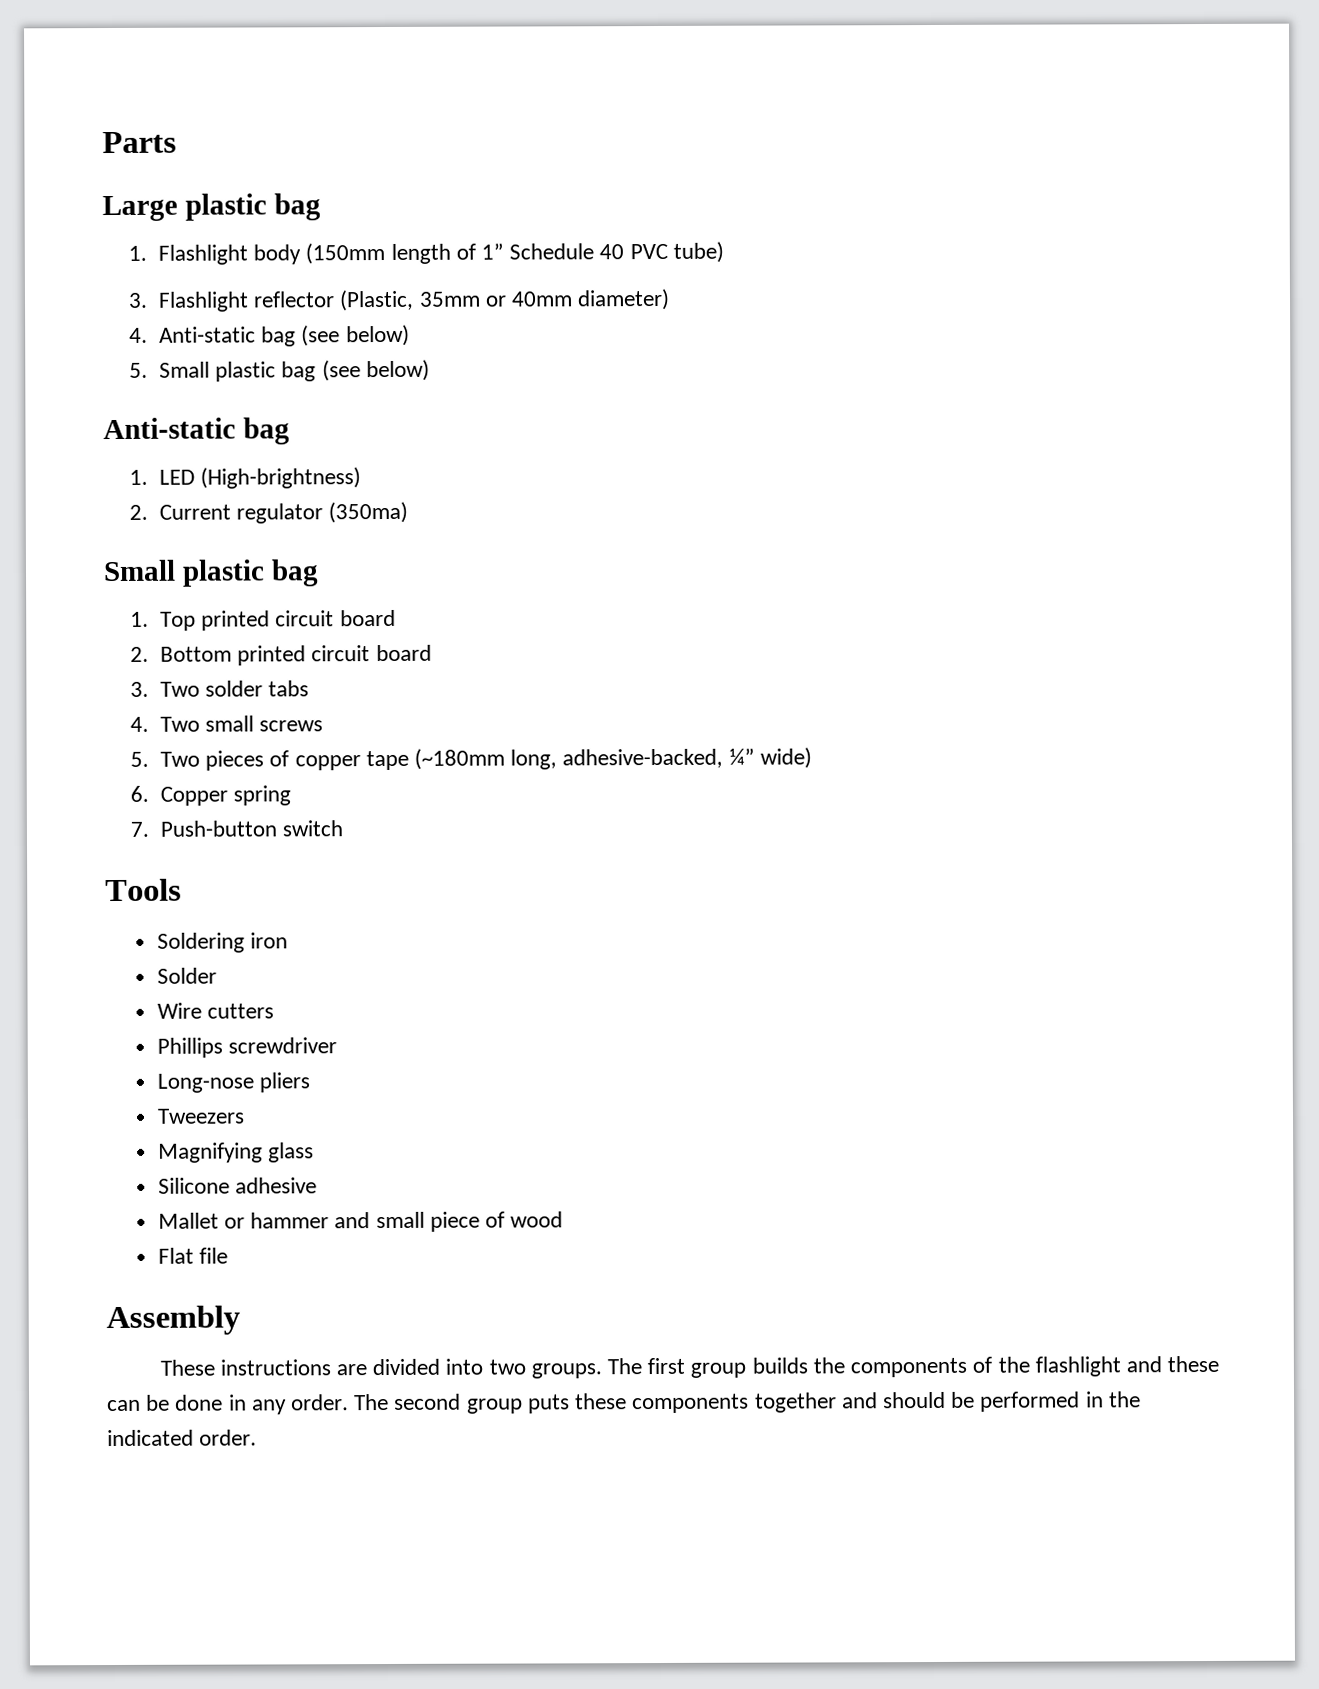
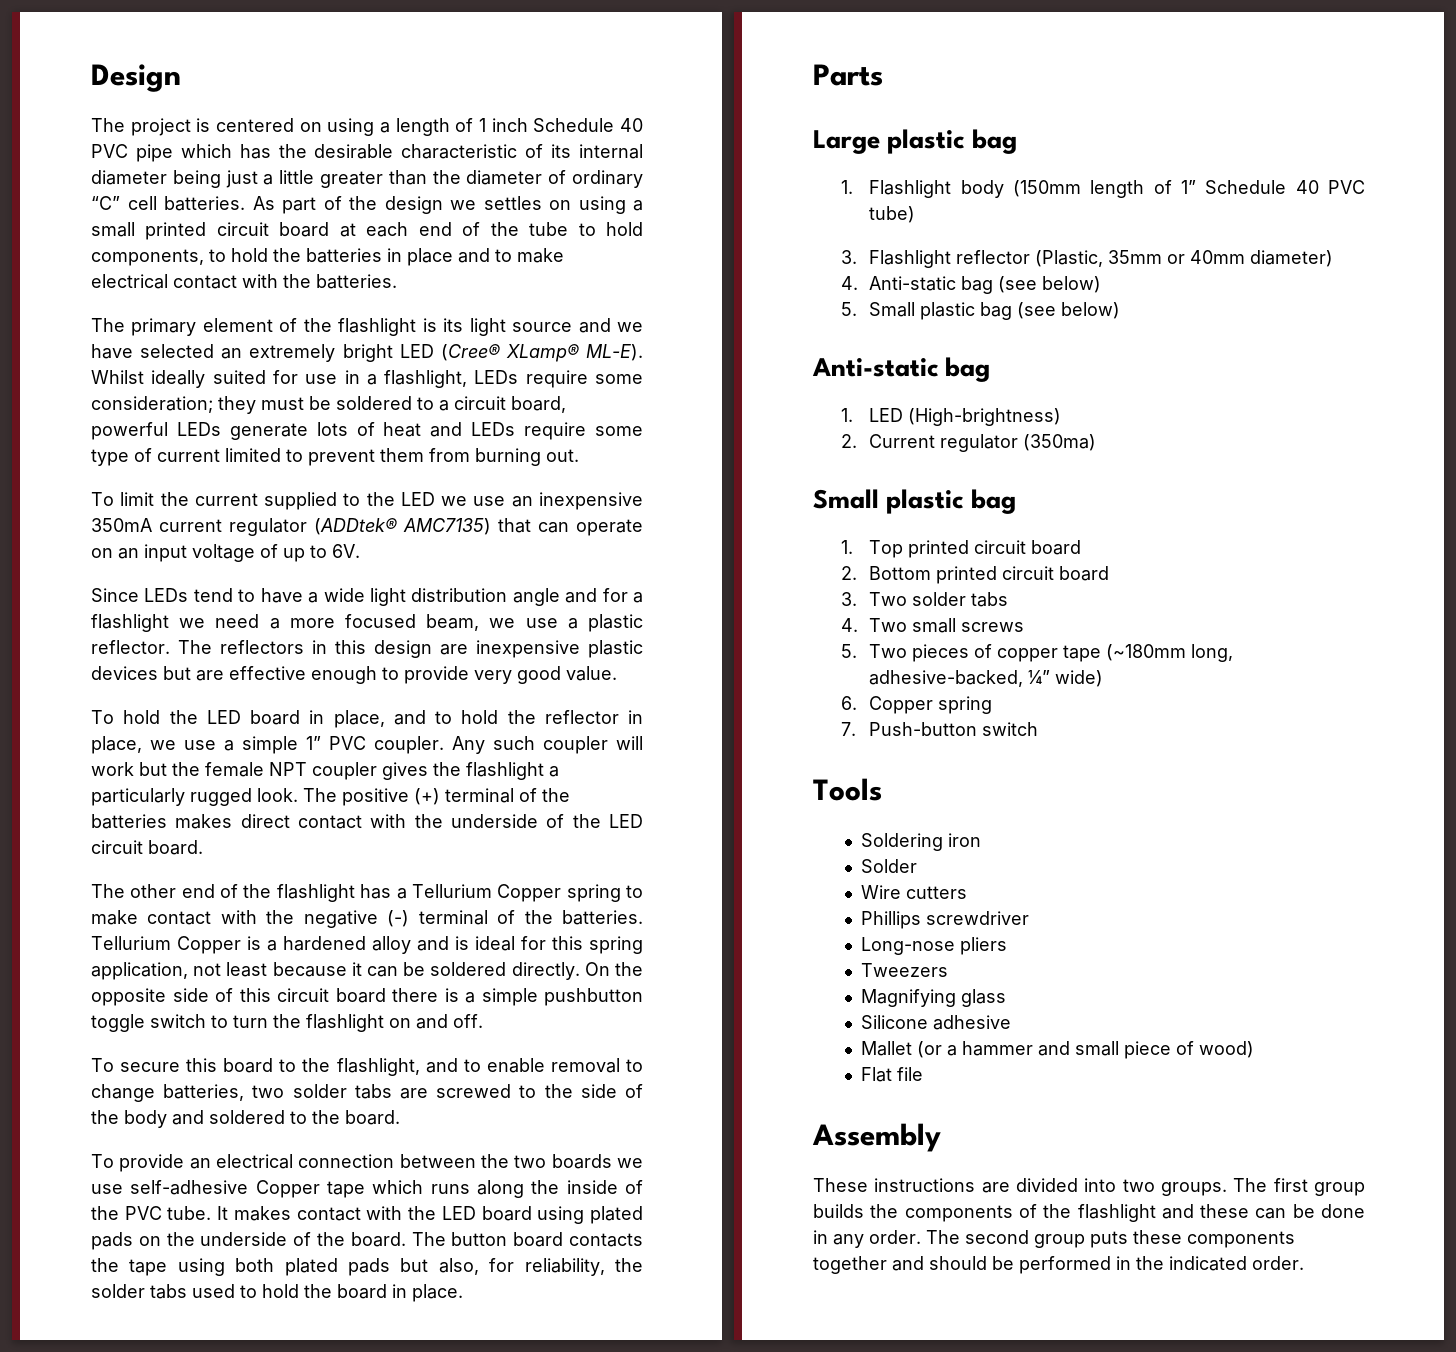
+ Design
+ The project is centered on using a length of 1 inch Schedule 40 PVC pipe which has the desirable characteristic of its internal diameter being just a little greater than the diameter of ordinary “C” cell batteries. As part of the design we settles on using a small printed circuit board at each end of the tube to hold components, to hold the batteries in place and to make electrical contact with the batteries.
+ The primary element of the flashlight is its light source and we have selected an extremely bright LED (Cree® XLamp® ML-E). Whilst ideally suited for use in a flashlight, LEDs require some consideration; they must be soldered to a circuit board, powerful LEDs generate lots of heat and LEDs require some type of current limited to prevent them from burning out.
+ To limit the current supplied to the LED we use an inexpensive 350mA current regulator (ADDtek® AMC7135) that can operate on an input voltage of up to 6V.
+ Since LEDs tend to have a wide light distribution angle and for a flashlight we need a more focused beam, we use a plastic reflector. The reflectors in this design are inexpensive plastic devices but are effective enough to provide very good value.
+ To hold the LED board in place, and to hold the reflector in place, we use a simple 1” PVC coupler. Any such coupler will work but the female NPT coupler gives the flashlight a particularly rugged look. The positive (+) terminal of the batteries makes direct contact with the underside of the LED circuit board.
+ The other end of the flashlight has a Tellurium Copper spring to make contact with the negative (-) terminal of the batteries. Tellurium Copper is a hardened alloy and is ideal for this spring application, not least because it can be soldered directly. On the opposite side of this circuit board there is a simple pushbutton toggle switch to turn the flashlight on and off.
+ To secure this board to the flashlight, and to enable removal to change batteries, two solder tabs are screwed to the side of the body and soldered to the board.
+ To provide an electrical connection between the two boards we use self-adhesive Copper tape which runs along the inside of the PVC tube. It makes contact with the LED board using plated pads on the underside of the board. The button board contacts the tape using both plated pads but also, for reliability, the solder tabs used to hold the board in place.
- Mallet or hammer and small piece of wood
+ Mallet (or a hammer and small piece of wood)

